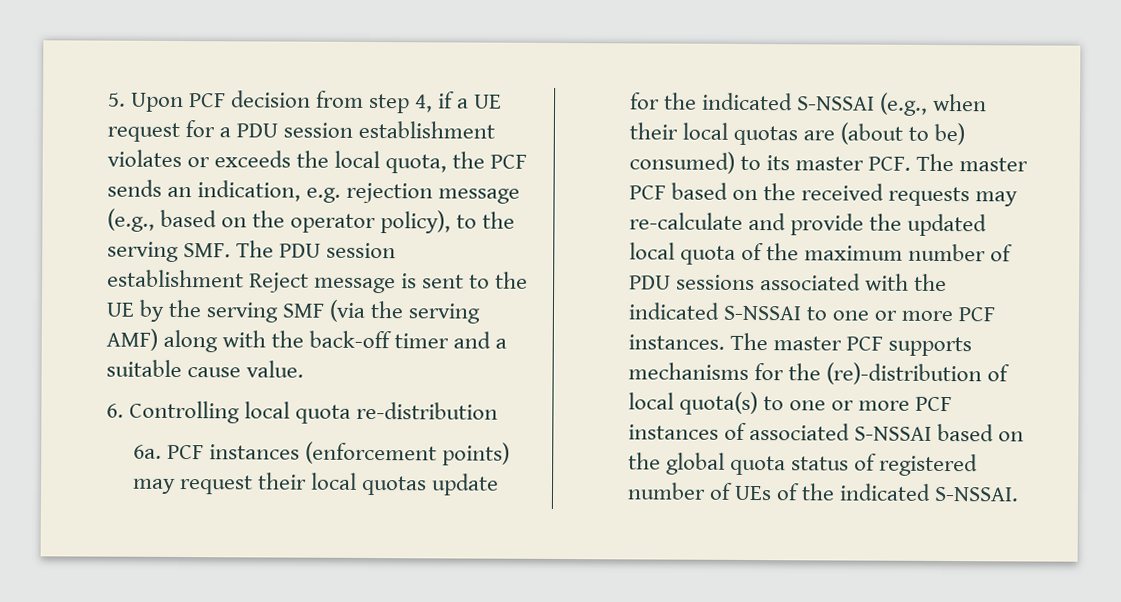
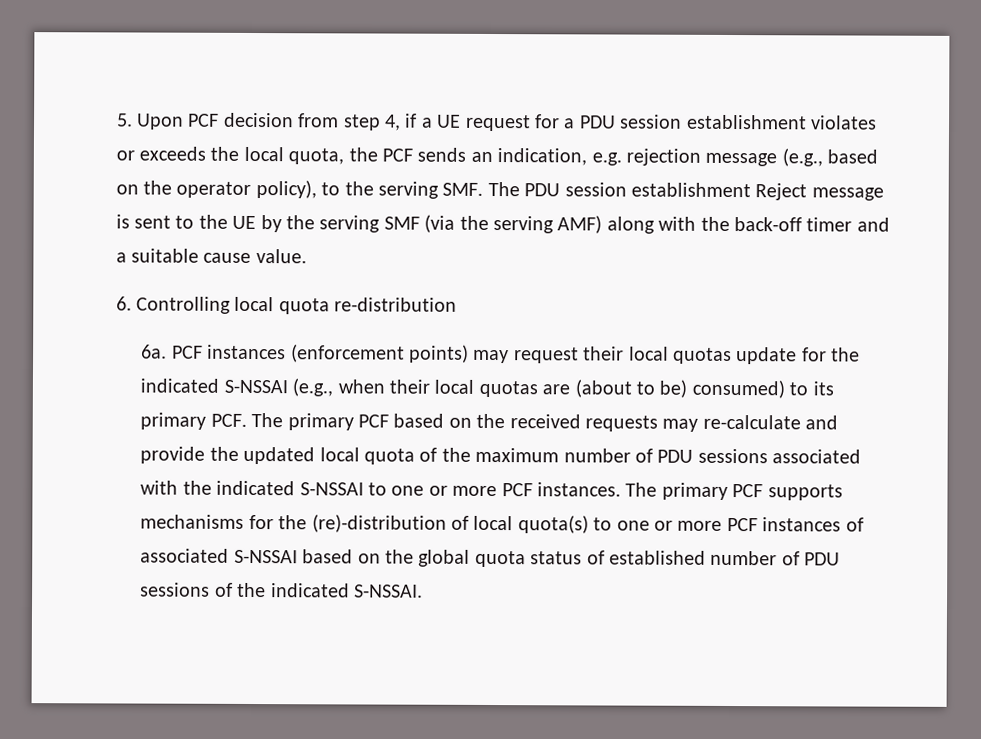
- PCF instances (enforcement points) may request their local quotas update for the indicated S-NSSAI (e.g., when their local quotas are (about to be) consumed) to its master PCF. The master PCF based on the received requests may re-calculate and provide the updated local quota of the maximum number of PDU sessions associated with the indicated S-NSSAI to one or more PCF instances.
+ PCF instances (enforcement points) may request their local quotas update for the indicated S-NSSAI (e.g., when their local quotas are (about to be) consumed) to its primary PCF. The primary PCF based on the received requests may re-calculate and provide the updated local quota of the maximum number of PDU sessions associated with the indicated S-NSSAI to one or more PCF instances.
- The master PCF supports mechanisms for the (re)-distribution of local quota(s) to one or more PCF instances of associated S-NSSAI based on the global quota status of registered number of UEs of the indicated S-NSSAI.
+ The primary PCF supports mechanisms for the (re)-distribution of local quota(s) to one or more PCF instances of associated S-NSSAI based on the global quota status of established number of PDU sessions of the indicated S-NSSAI.

